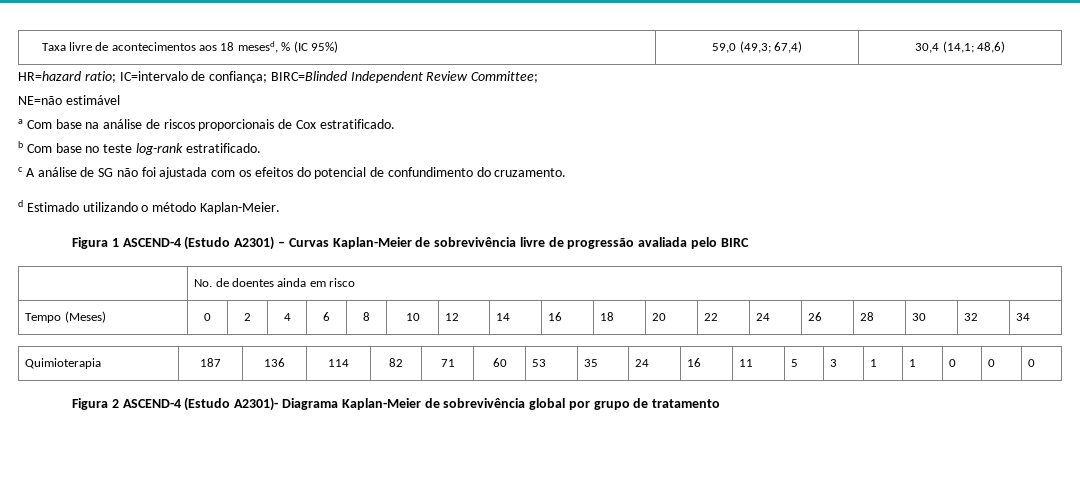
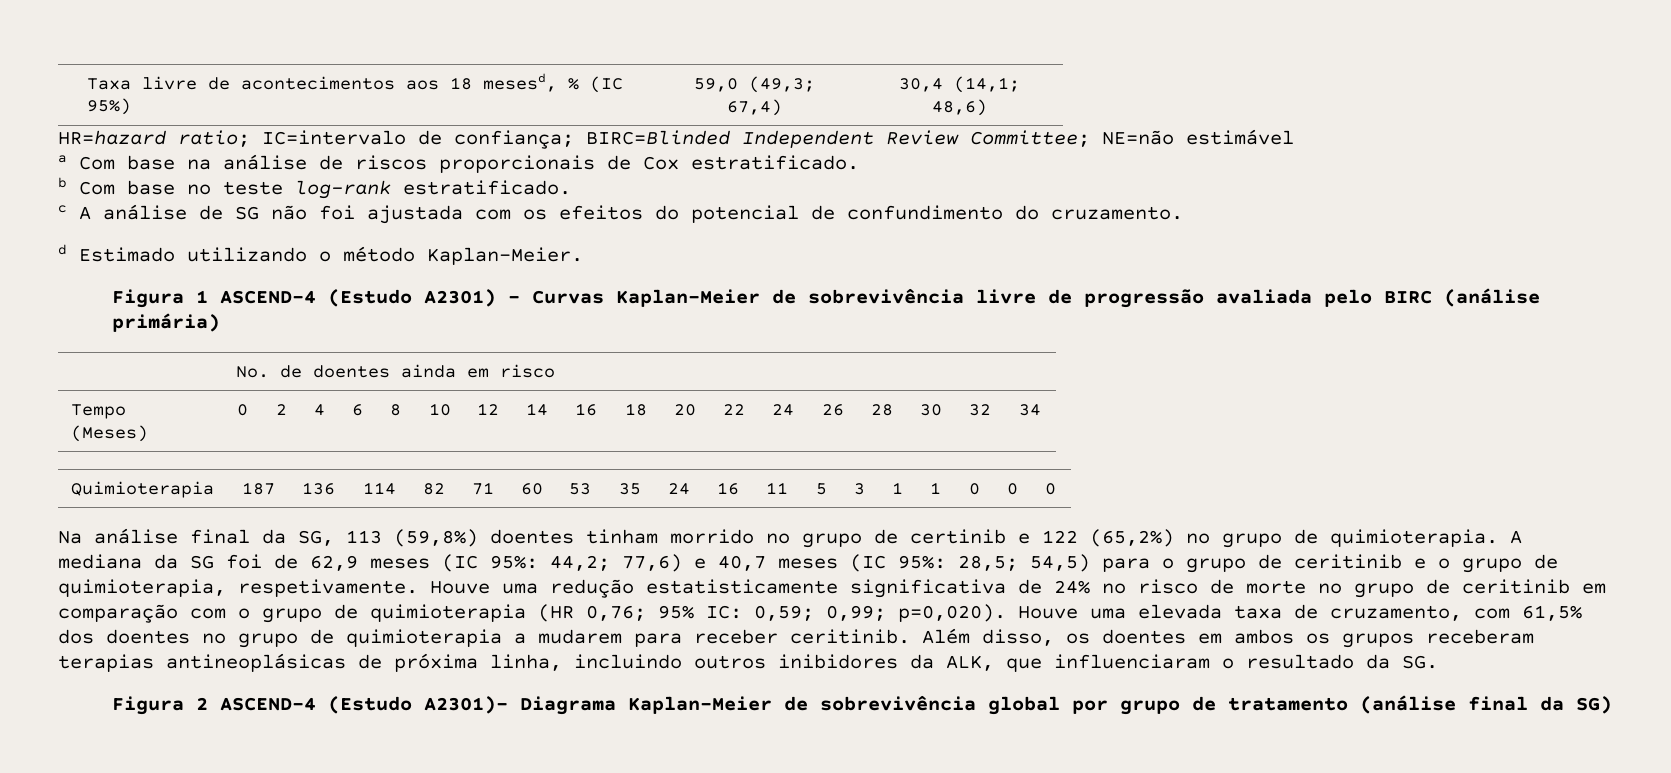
- HR=hazard ratio; IC=intervalo de confiança; BIRC=Blinded Independent Review Committee;
- NE=não estimável
+ HR=hazard ratio; IC=intervalo de confiança; BIRC=Blinded Independent Review Committee; NE=não estimável
- Figura 1 ASCEND-4 (Estudo A2301) – Curvas Kaplan-Meier de sobrevivência livre de progressão avaliada pelo BIRC
+ Figura 1 ASCEND-4 (Estudo A2301) – Curvas Kaplan-Meier de sobrevivência livre de progressão avaliada pelo BIRC (análise primária)
+ Na análise final da SG, 113 (59,8%) doentes tinham morrido no grupo de certinib e 122 (65,2%) no grupo de quimioterapia. A mediana da SG foi de 62,9 meses (IC 95%: 44,2; 77,6) e 40,7 meses (IC 95%: 28,5; 54,5) para o grupo de ceritinib e o grupo de quimioterapia, respetivamente. Houve uma redução estatisticamente significativa de 24% no risco de morte no grupo de ceritinib em comparação com o grupo de quimioterapia (HR 0,76; 95% IC: 0,59; 0,99; p=0,020). Houve uma elevada taxa de cruzamento, com 61,5% dos doentes no grupo de quimioterapia a mudarem para receber ceritinib. Além disso, os doentes em ambos os grupos receberam terapias antineoplásicas de próxima linha, incluindo outros inibidores da ALK, que influenciaram o resultado da SG.
- Figura 2 ASCEND-4 (Estudo A2301)- Diagrama Kaplan-Meier de sobrevivência global por grupo de tratamento
+ Figura 2 ASCEND-4 (Estudo A2301)- Diagrama Kaplan-Meier de sobrevivência global por grupo de tratamento (análise final da SG)

